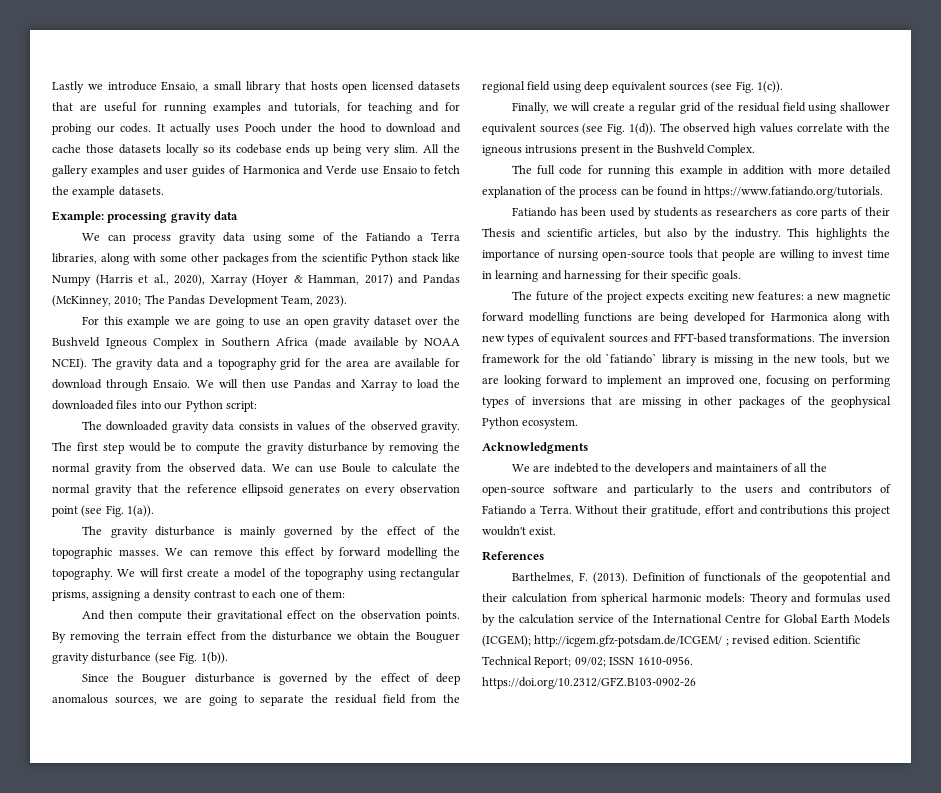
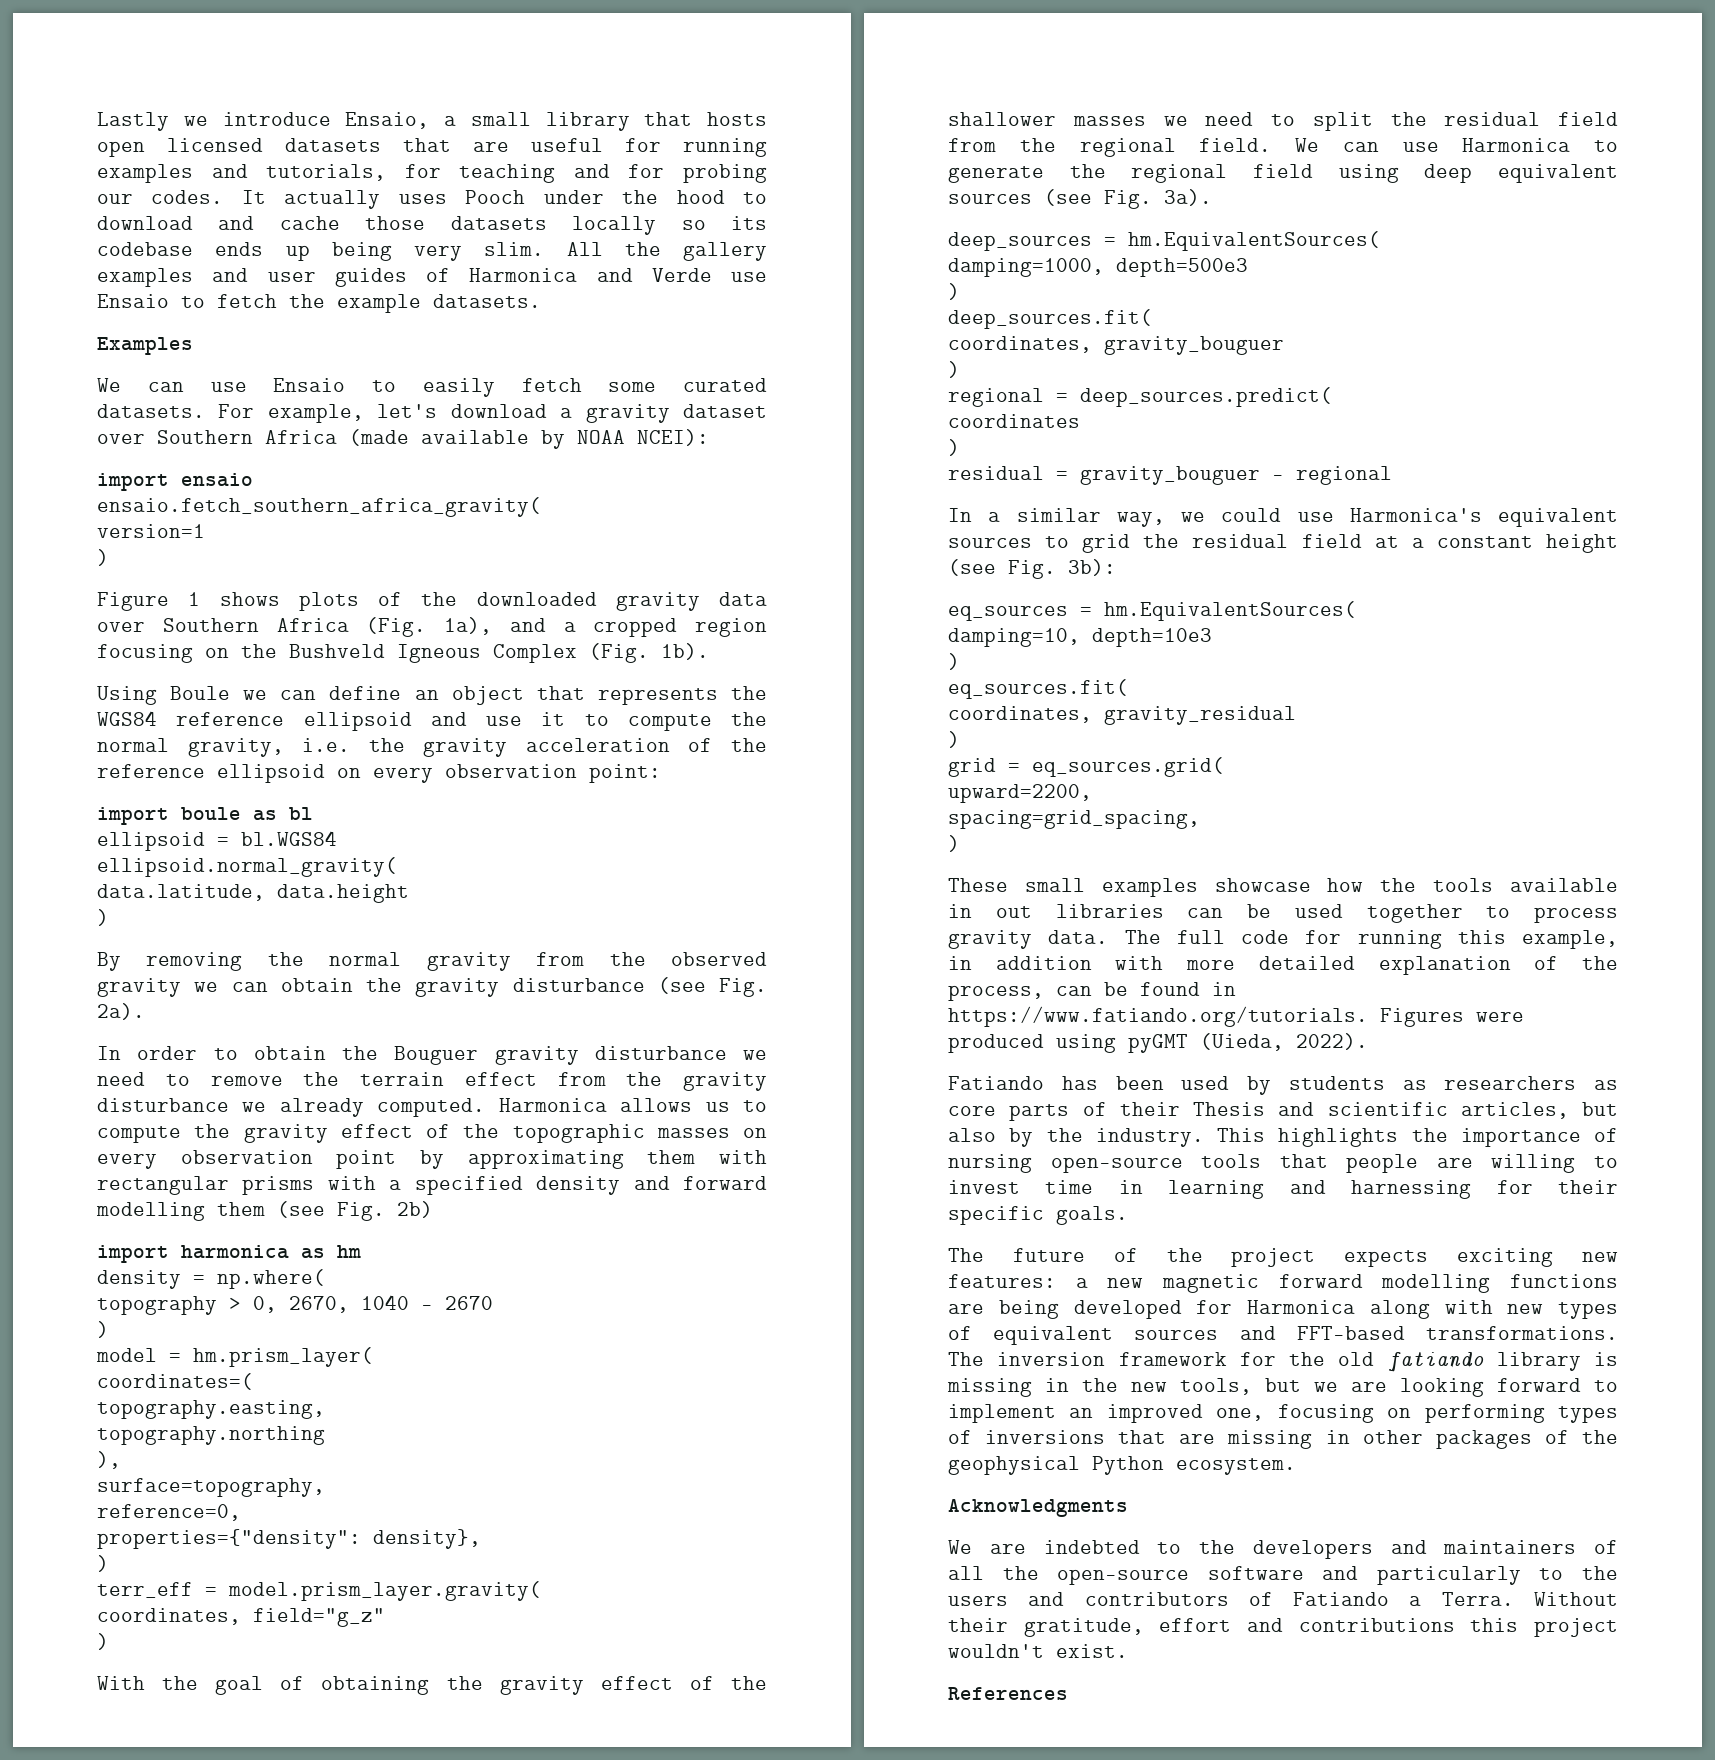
- Example: processing gravity data
- We can process gravity data using some of the Fatiando a Terra libraries, along with some other packages from the scientific Python stack like Numpy (Harris et al., 2020), Xarray (Hoyer & Hamman, 2017) and Pandas (McKinney, 2010; The Pandas Development Team, 2023).
- For this example we are going to use an open gravity dataset over the Bushveld Igneous Complex in Southern Africa (made available by NOAA NCEI). The gravity data and a topography grid for the area are available for download through Ensaio. We will then use Pandas and Xarray to load the downloaded files into our Python script:
- The downloaded gravity data consists in values of the observed gravity. The first step would be to compute the gravity disturbance by removing the normal gravity from the observed data. We can use Boule to calculate the normal gravity that the reference ellipsoid generates on every observation point (see Fig. 1(a)).
- The gravity disturbance is mainly governed by the effect of the topographic masses. We can remove this effect by forward modelling the topography. We will first create a model of the topography using rectangular prisms, assigning a density contrast to each one of them:
- And then compute their gravitational effect on the observation points. By removing the terrain effect from the disturbance we obtain the Bouguer gravity disturbance (see Fig. 1(b)).
- Since the Bouguer disturbance is governed by the effect of deep anomalous sources, we are going to separate the residual field from the regional field using deep equivalent sources (see Fig. 1(c)).
- Finally, we will create a regular grid of the residual field using shallower equivalent sources (see Fig. 1(d)). The observed high values correlate with the igneous intrusions present in the Bushveld Complex.
- The full code for running this example in addition with more detailed explanation of the process can be found in https://www.fatiando.org/tutorials.
+ Examples
+ We can use Ensaio to easily fetch some curated datasets. For example, let's download a gravity dataset over Southern Africa (made available by NOAA NCEI):
+ import ensaio
+ ensaio.fetch_southern_africa_gravity(
+ version=1
+ )
+ Figure 1 shows plots of the downloaded gravity data over Southern Africa (Fig. 1a), and a cropped region focusing on the Bushveld Igneous Complex (Fig. 1b).
+ Using Boule we can define an object that represents the WGS84 reference ellipsoid and use it to compute the normal gravity, i.e. the gravity acceleration of the reference ellipsoid on every observation point:
+ import boule as bl
+ ellipsoid = bl.WGS84
+ ellipsoid.normal_gravity(
+ data.latitude, data.height
+ )
+ By removing the normal gravity from the observed gravity we can obtain the gravity disturbance (see Fig. 2a).
+ In order to obtain the Bouguer gravity disturbance we need to remove the terrain effect from the gravity disturbance we already computed. Harmonica allows us to compute the gravity effect of the topographic masses on every observation point by approximating them with rectangular prisms with a specified density and forward modelling them (see Fig. 2b)
+ import harmonica as hm
+ density = np.where(
+ topography > 0, 2670, 1040 - 2670
+ )
+ model = hm.prism_layer(
+ coordinates=(
+ topography.easting,
+ topography.northing
+ ),
+ surface=topography,
+ reference=0,
+ properties={"density": density},
+ )
+ terr_eff = model.prism_layer.gravity(
+ coordinates, field="g_z"
+ )
+ With the goal of obtaining the gravity effect of the shallower masses we need to split the residual field from the regional field. We can use Harmonica to generate the regional field using deep equivalent sources (see Fig. 3a).
+ deep_sources = hm.EquivalentSources(
+ damping=1000, depth=500e3
+ )
+ deep_sources.fit(
+ coordinates, gravity_bouguer
+ )
+ regional = deep_sources.predict(
+ coordinates
+ )
+ residual = gravity_bouguer - regional
+ In a similar way, we could use Harmonica's equivalent sources to grid the residual field at a constant height (see Fig. 3b):
+ eq_sources = hm.EquivalentSources(
+ damping=10, depth=10e3
+ )
+ eq_sources.fit(
+ coordinates, gravity_residual
+ )
+ grid = eq_sources.grid(
+ upward=2200,
+ spacing=grid_spacing,
+ )
+ These small examples showcase how the tools available in out libraries can be used together to process gravity data. The full code for running this example, in addition with more detailed explanation of the process, can be found in https://www.fatiando.org/tutorials. Figures were produced using pyGMT (Uieda, 2022).
- The inversion framework for the old `fatiando` library is missing in the new tools, but we are looking forward to implement an improved one, focusing on performing types of inversions that are missing in other packages of the geophysical Python ecosystem.
+ The inversion framework for the old fatiando library is missing in the new tools, but we are looking forward to implement an improved one, focusing on performing types of inversions that are missing in other packages of the geophysical Python ecosystem.
- Barthelmes, F. (2013). Definition of functionals of the geopotential and their calculation from spherical harmonic models: Theory and formulas used by the calculation service of the International Centre for Global Earth Models (ICGEM); http://icgem.gfz-potsdam.de/ICGEM/ ; revised edition. Scientific Technical Report; 09/02; ISSN 1610-0956. https://doi.org/10.2312/GFZ.B103-0902-26

